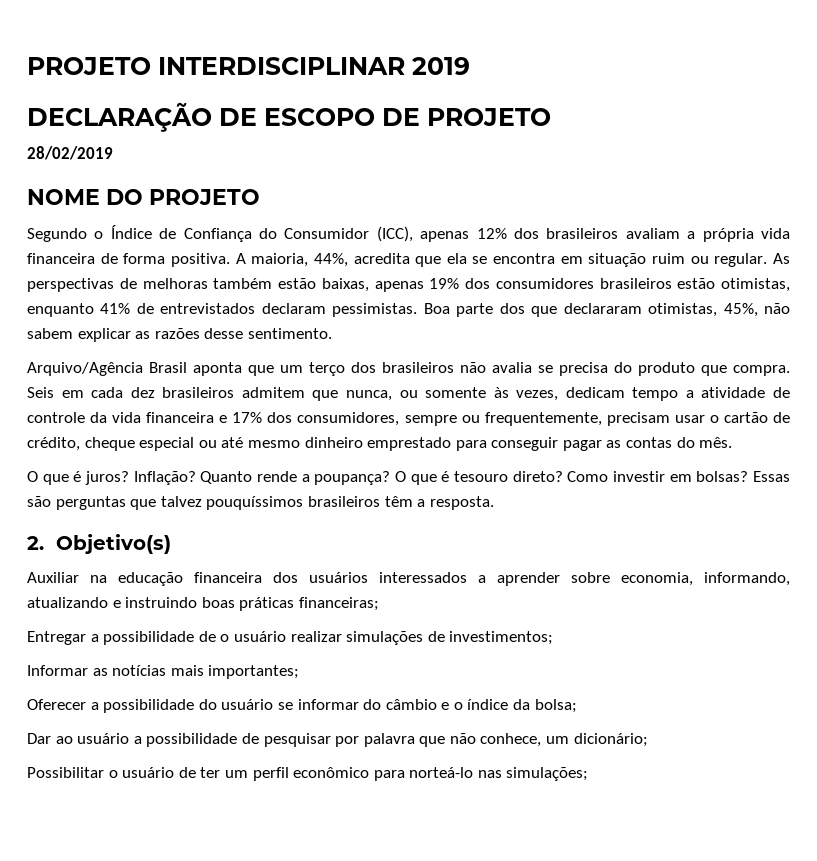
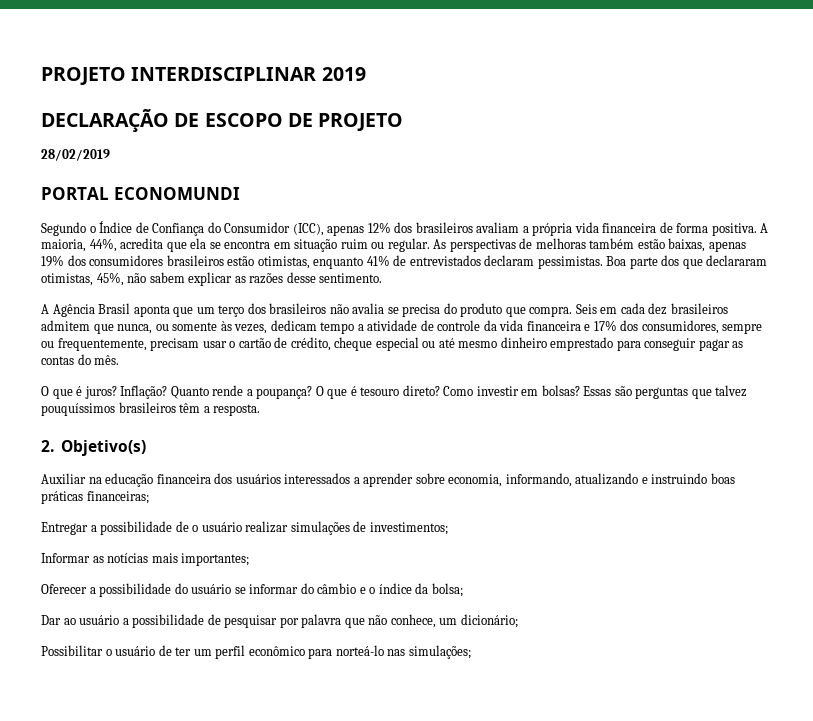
- NOME DO PROJETO
+ PORTAL ECONOMUNDI
- Arquivo/Agência Brasil aponta que um terço dos brasileiros não avalia se precisa do produto que compra.
+ A Agência Brasil aponta que um terço dos brasileiros não avalia se precisa do produto que compra.

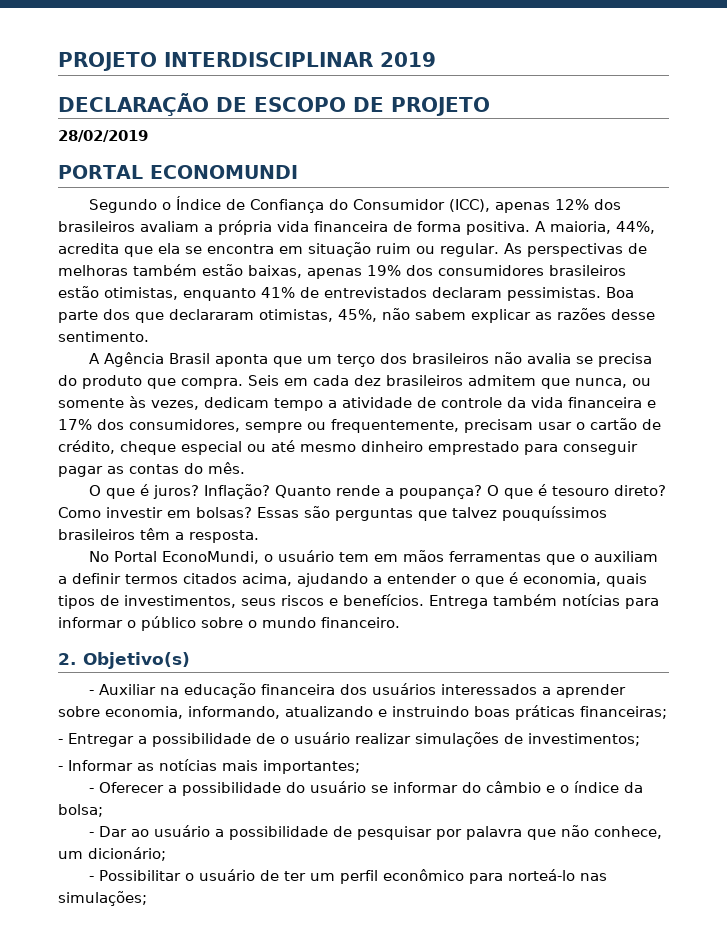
+ No Portal EconoMundi, o usuário tem em mãos ferramentas que o auxiliam a definir termos citados acima, ajudando a entender o que é economia, quais tipos de investimentos, seus riscos e benefícios. Entrega também notícias para informar o público sobre o mundo financeiro.
- Auxiliar na educação financeira dos usuários interessados a aprender sobre economia, informando, atualizando e instruindo boas práticas financeiras;
+ - Auxiliar na educação financeira dos usuários interessados a aprender sobre economia, informando, atualizando e instruindo boas práticas financeiras;
- Entregar a possibilidade de o usuário realizar simulações de investimentos;
+ - Entregar a possibilidade de o usuário realizar simulações de investimentos;
- Informar as notícias mais importantes;
+ - Informar as notícias mais importantes;
- Oferecer a possibilidade do usuário se informar do câmbio e o índice da bolsa;
+ - Oferecer a possibilidade do usuário se informar do câmbio e o índice da bolsa;
- Dar ao usuário a possibilidade de pesquisar por palavra que não conhece, um dicionário;
+ - Dar ao usuário a possibilidade de pesquisar por palavra que não conhece, um dicionário;
- Possibilitar o usuário de ter um perfil econômico para norteá-lo nas simulações;
+ - Possibilitar o usuário de ter um perfil econômico para norteá-lo nas simulações;

